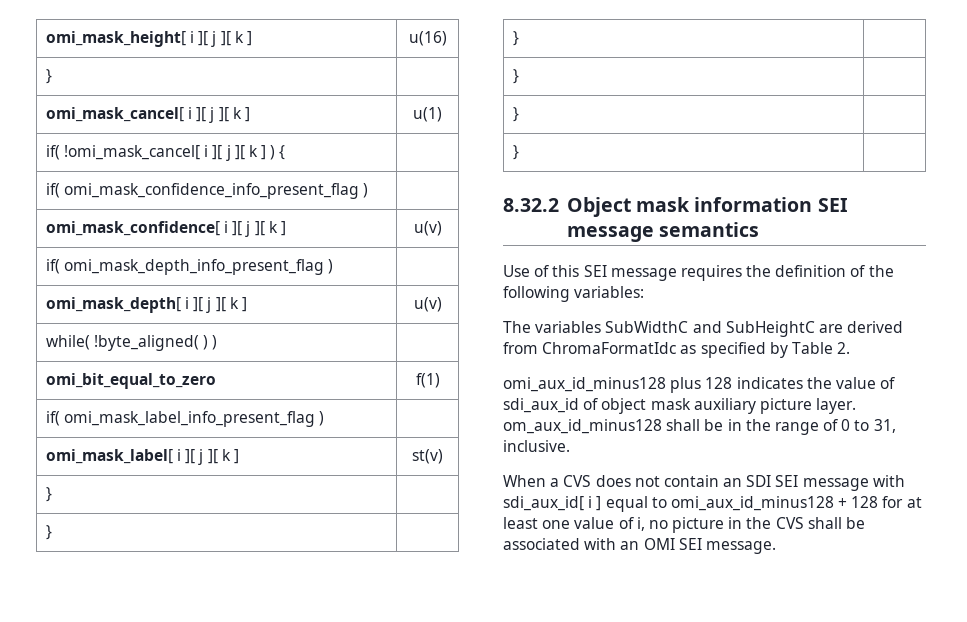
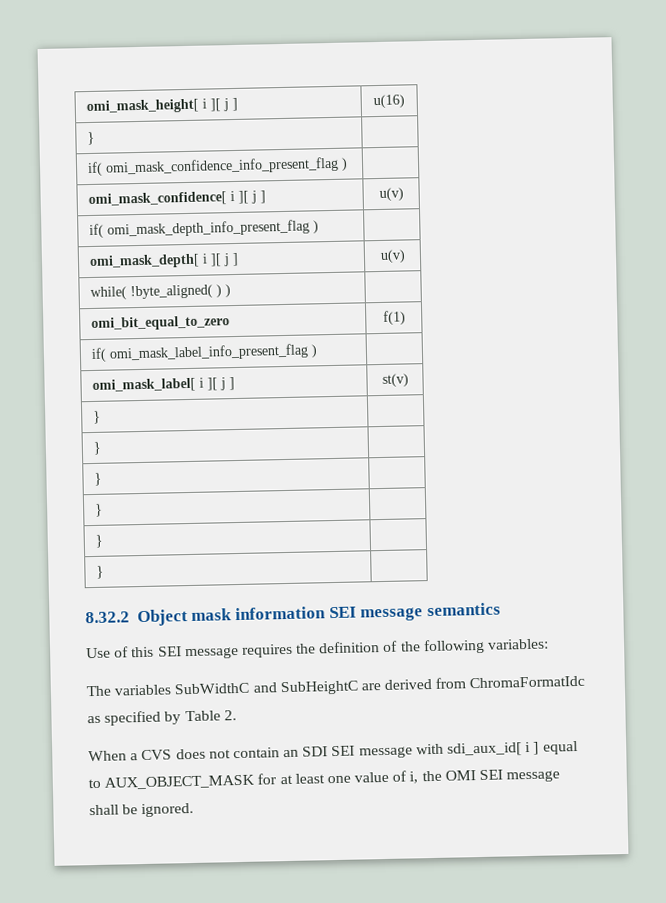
- omi_mask_height[ i ][ j ][ k ] | u(16)
+ omi_mask_height[ i ][ j ] | u(16)
- omi_mask_cancel[ i ][ j ][ k ] | u(1)
- if( !omi_mask_cancel[ i ][ j ][ k ] ) { |
- omi_mask_confidence[ i ][ j ][ k ] | u(v)
+ omi_mask_confidence[ i ][ j ] | u(v)
- omi_mask_depth[ i ][ j ][ k ] | u(v)
+ omi_mask_depth[ i ][ j ] | u(v)
- omi_mask_label[ i ][ j ][ k ] | st(v)
+ omi_mask_label[ i ][ j ] | st(v)
- omi_aux_id_minus128 plus 128 indicates the value of sdi_aux_id of object mask auxiliary picture layer. om_aux_id_minus128 shall be in the range of 0 to 31, inclusive.
- When a CVS does not contain an SDI SEI message with sdi_aux_id[ i ] equal to omi_aux_id_minus128 + 128 for at least one value of i, no picture in the CVS shall be associated with an OMI SEI message.
+ When a CVS does not contain an SDI SEI message with sdi_aux_id[ i ] equal to AUX_OBJECT_MASK for at least one value of i, the OMI SEI message shall be ignored.

